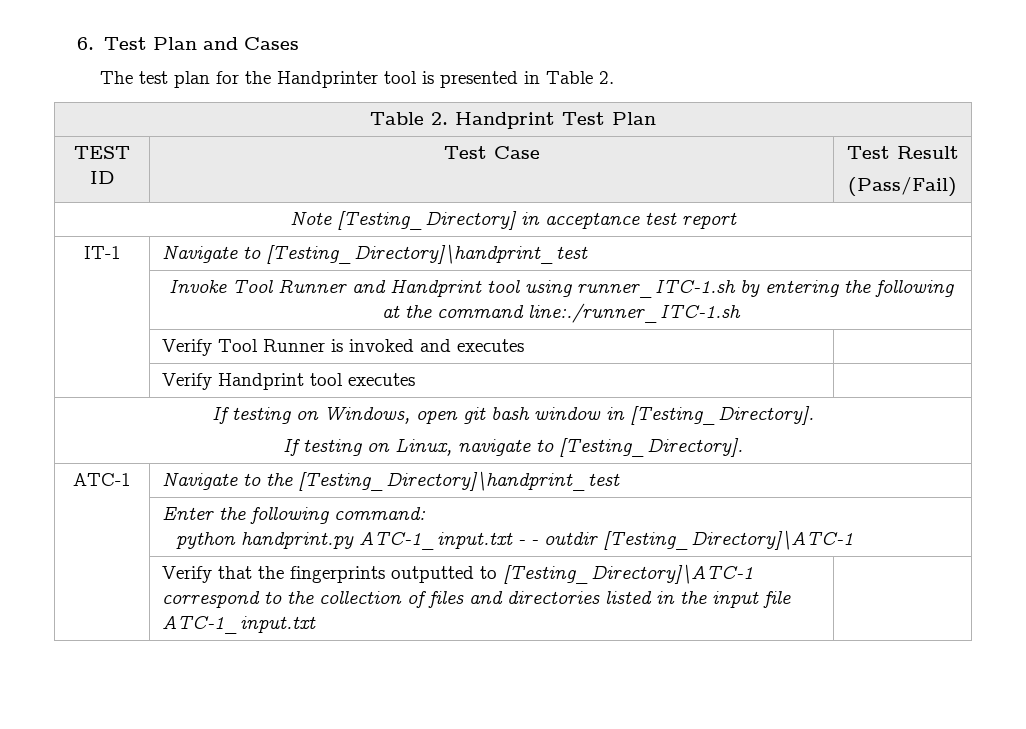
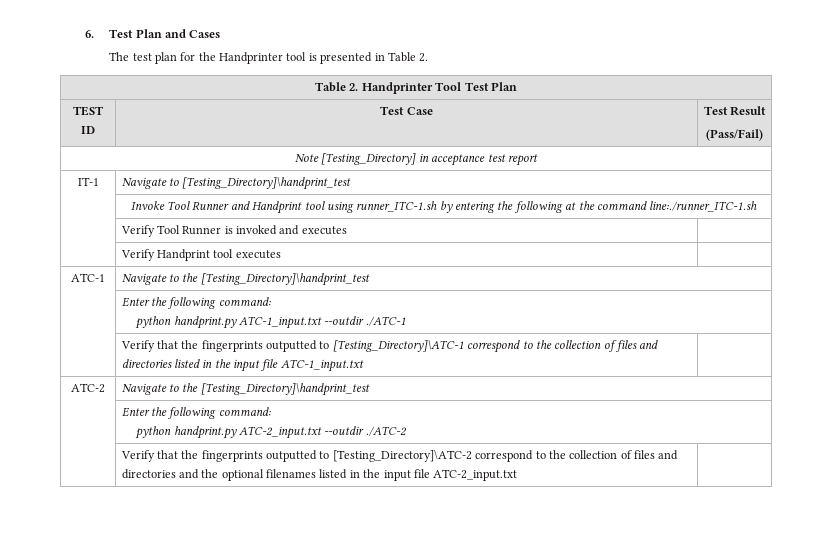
- Table 2. Handprint Test Plan
+ Table 2. Handprinter Tool Test Plan
- If testing on Windows, open git bash window in [Testing_Directory].
- If testing on Linux, navigate to [Testing_Directory].
  ATC-1 | Navigate to the [Testing_Directory]\handprint_test
  | Enter the following command:
- python handprint.py ATC-1_input.txt - - outdir [Testing_Directory]\ATC-1
+ python handprint.py ATC-1_input.txt --outdir ./ATC-1
+ ATC-2 | Navigate to the [Testing_Directory]\handprint_test
+ | Enter the following command:
+ python handprint.py ATC-2_input.txt --outdir ./ATC-2
+ | Verify that the fingerprints outputted to [Testing_Directory]\ATC-2 correspond to the collection of files and directories and the optional filenames listed in the input file ATC-2_input.txt |

